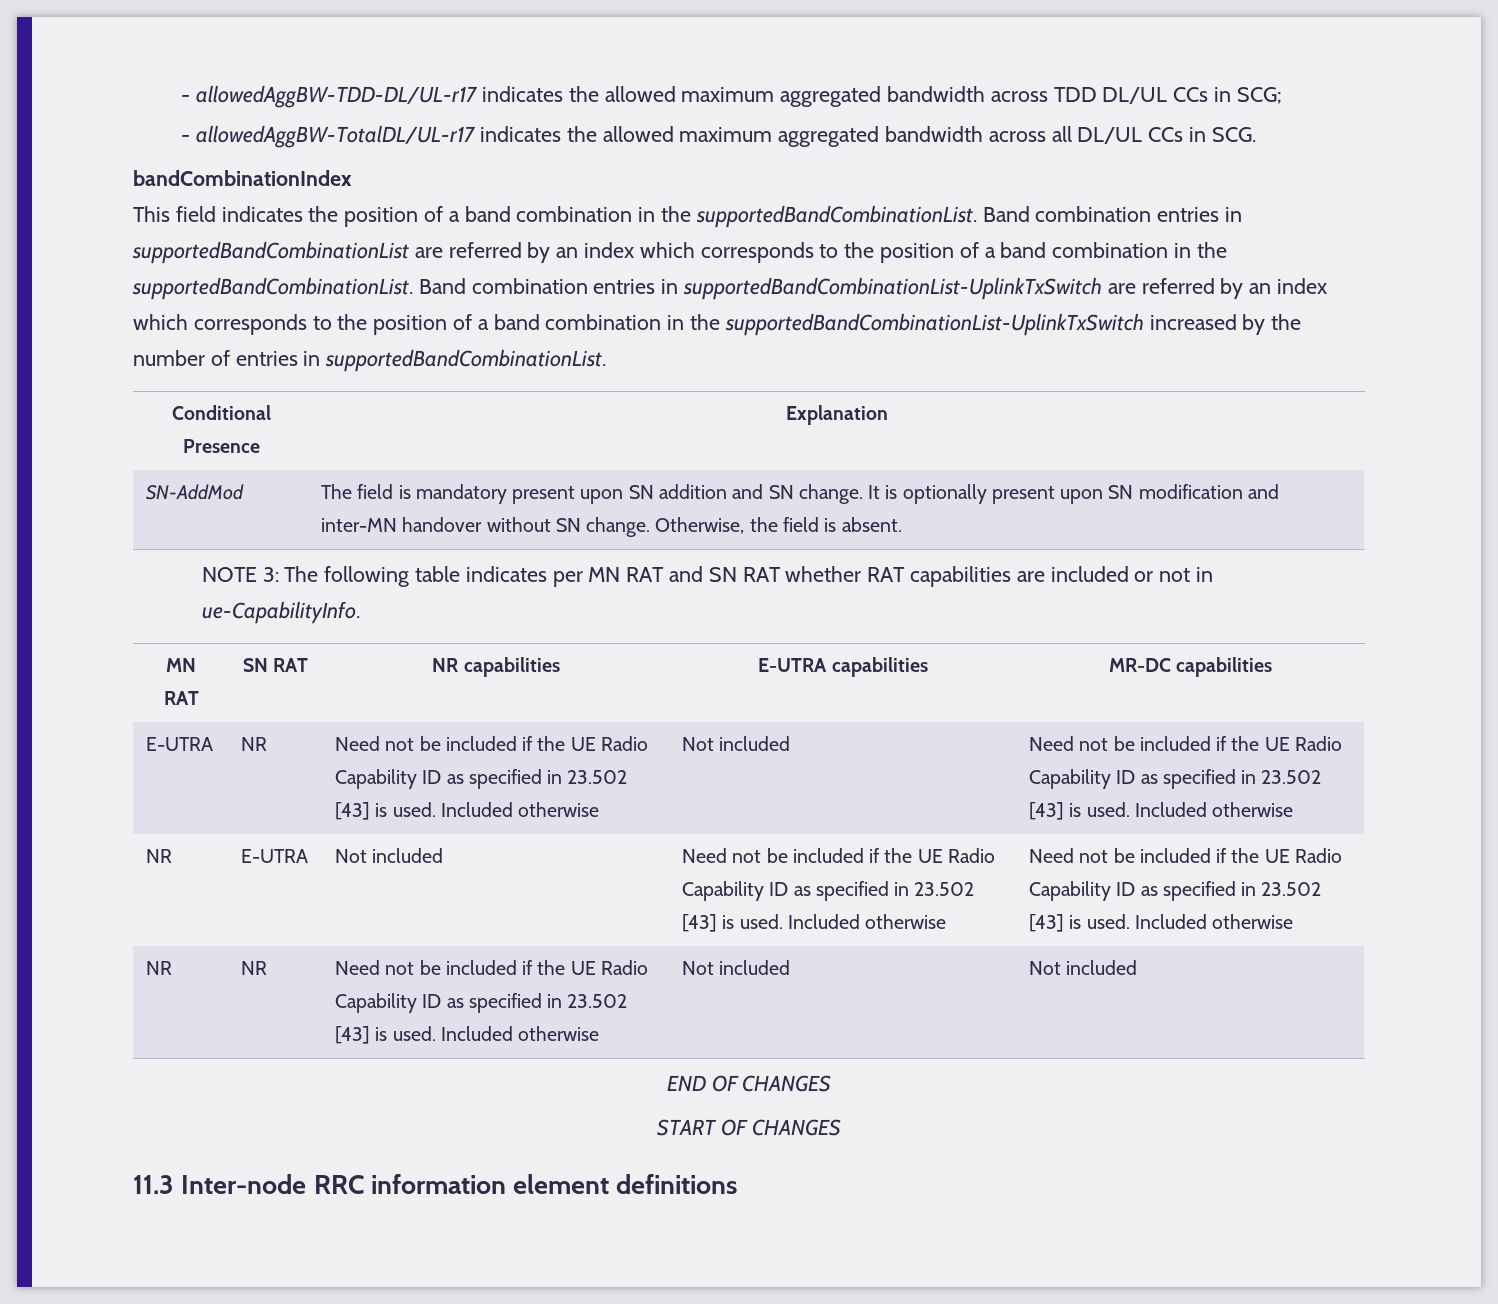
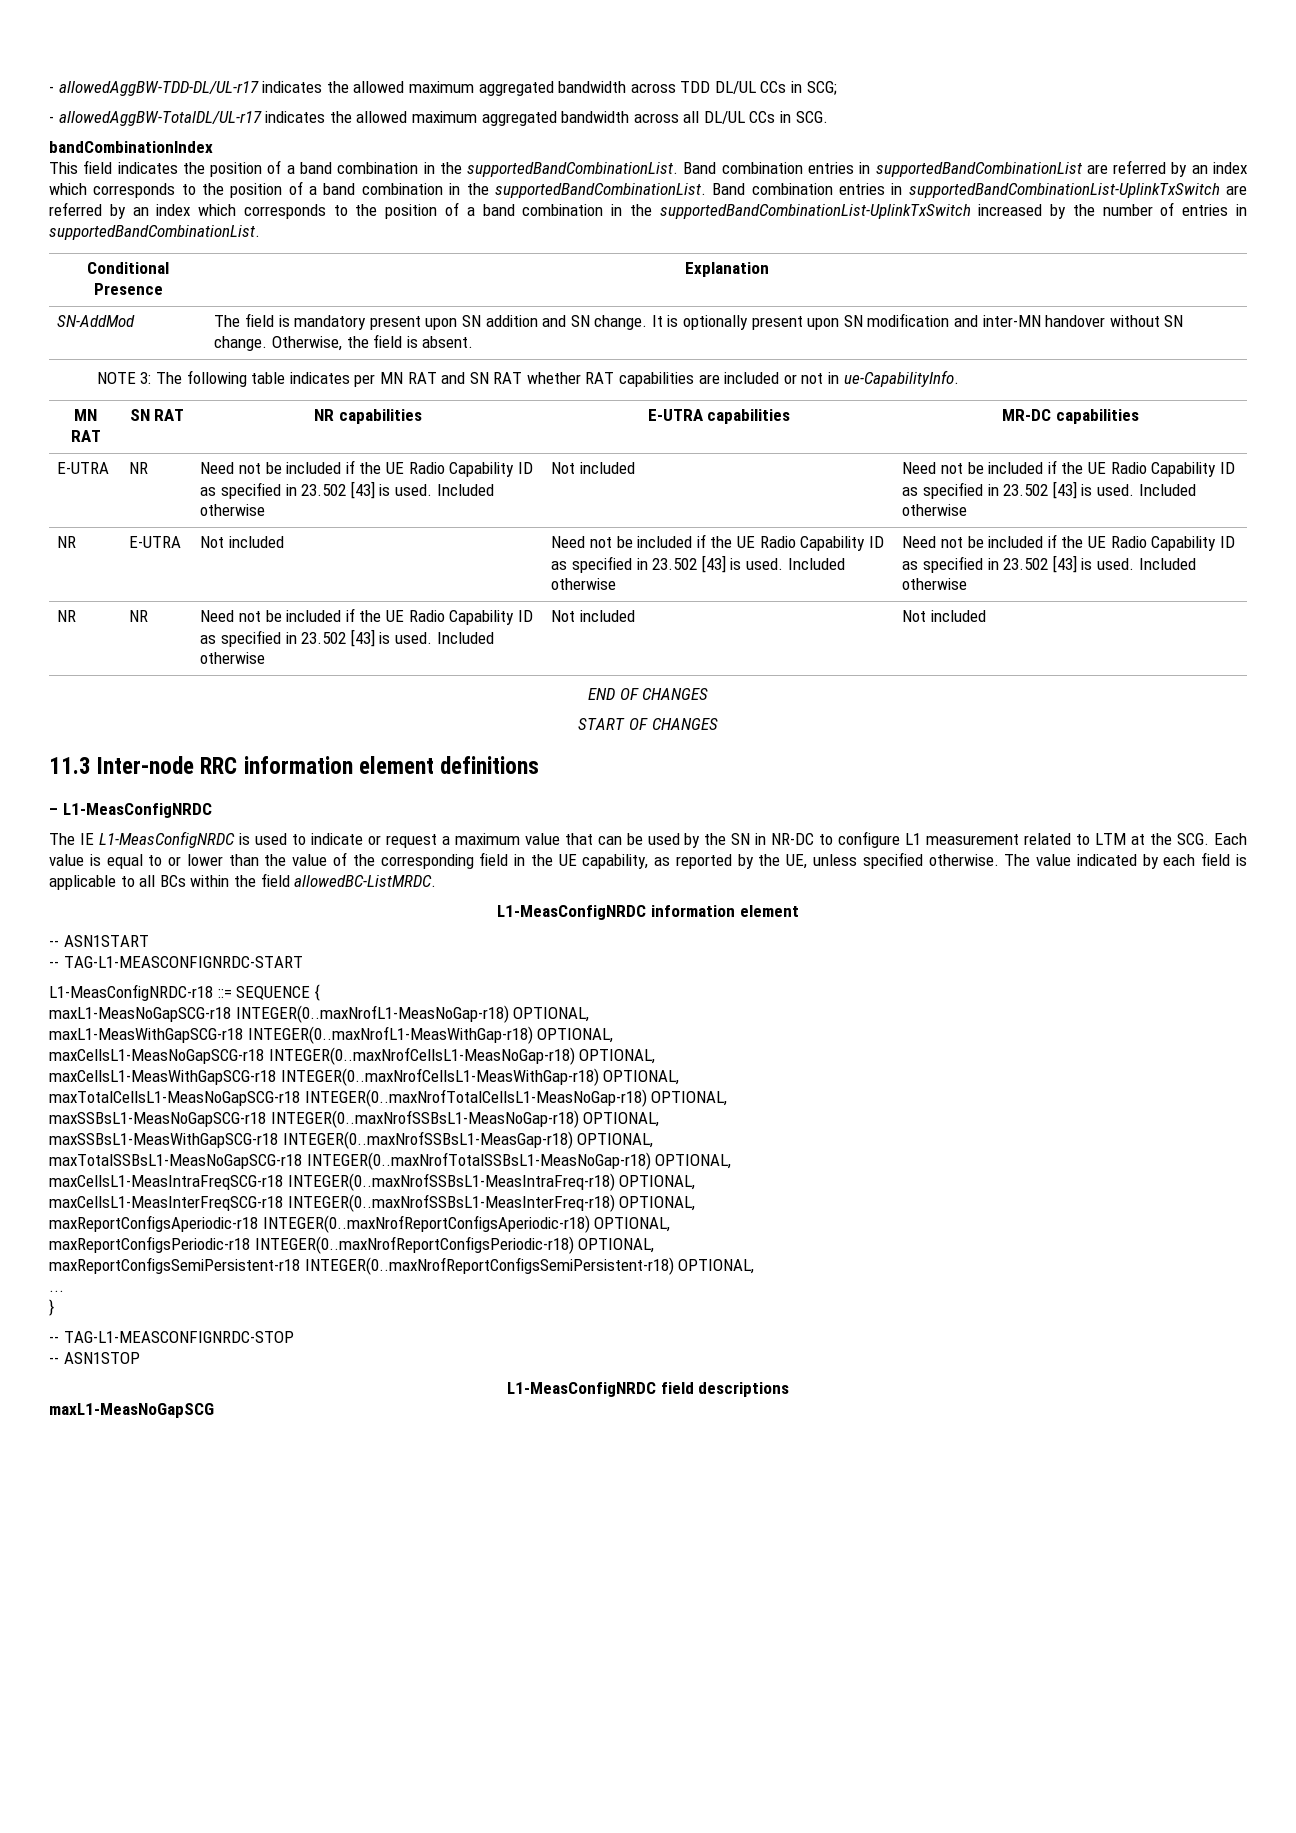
+ – L1-MeasConfigNRDC
+ The IE L1-MeasConfigNRDC is used to indicate or request a maximum value that can be used by the SN in NR-DC to configure L1 measurement related to LTM at the SCG. Each value is equal to or lower than the value of the corresponding field in the UE capability, as reported by the UE, unless specified otherwise. The value indicated by each field is applicable to all BCs within the field allowedBC-ListMRDC.
+ L1-MeasConfigNRDC information element
+ -- ASN1START
+ -- TAG-L1-MEASCONFIGNRDC-START
+ L1-MeasConfigNRDC-r18 ::= SEQUENCE {
+ maxL1-MeasNoGapSCG-r18 INTEGER(0..maxNrofL1-MeasNoGap-r18) OPTIONAL,
+ maxL1-MeasWithGapSCG-r18 INTEGER(0..maxNrofL1-MeasWithGap-r18) OPTIONAL,
+ maxCellsL1-MeasNoGapSCG-r18 INTEGER(0..maxNrofCellsL1-MeasNoGap-r18) OPTIONAL,
+ maxCellsL1-MeasWithGapSCG-r18 INTEGER(0..maxNrofCellsL1-MeasWithGap-r18) OPTIONAL,
+ maxTotalCellsL1-MeasNoGapSCG-r18 INTEGER(0..maxNrofTotalCellsL1-MeasNoGap-r18) OPTIONAL,
+ maxSSBsL1-MeasNoGapSCG-r18 INTEGER(0..maxNrofSSBsL1-MeasNoGap-r18) OPTIONAL,
+ maxSSBsL1-MeasWithGapSCG-r18 INTEGER(0..maxNrofSSBsL1-MeasGap-r18) OPTIONAL,
+ maxTotalSSBsL1-MeasNoGapSCG-r18 INTEGER(0..maxNrofTotalSSBsL1-MeasNoGap-r18) OPTIONAL,
+ maxCellsL1-MeasIntraFreqSCG-r18 INTEGER(0..maxNrofSSBsL1-MeasIntraFreq-r18) OPTIONAL,
+ maxCellsL1-MeasInterFreqSCG-r18 INTEGER(0..maxNrofSSBsL1-MeasInterFreq-r18) OPTIONAL,
+ maxReportConfigsAperiodic-r18 INTEGER(0..maxNrofReportConfigsAperiodic-r18) OPTIONAL,
+ maxReportConfigsPeriodic-r18 INTEGER(0..maxNrofReportConfigsPeriodic-r18) OPTIONAL,
+ maxReportConfigsSemiPersistent-r18 INTEGER(0..maxNrofReportConfigsSemiPersistent-r18) OPTIONAL,
+ ...
+ }
+ -- TAG-L1-MEASCONFIGNRDC-STOP
+ -- ASN1STOP
+ L1-MeasConfigNRDC field descriptions
+ maxL1-MeasNoGapSCG

